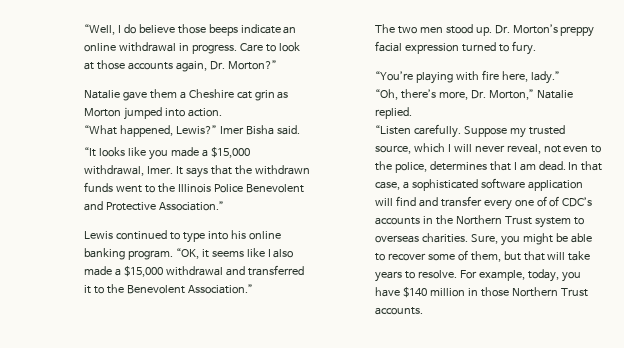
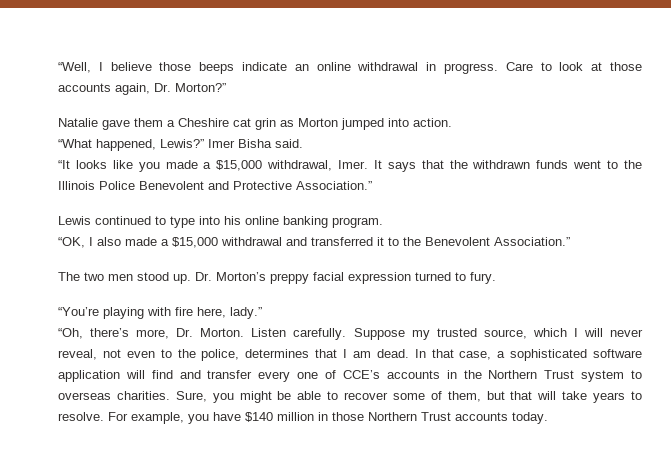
- “Well, I do believe those beeps indicate an online withdrawal in progress.
+ “Well, I believe those beeps indicate an online withdrawal in progress.
- Lewis continued to type into his online banking program. “OK, it seems like I also made a $15,000 withdrawal and transferred it to the Benevolent Association.”
+ Lewis continued to type into his online banking program.
+ “OK, I also made a $15,000 withdrawal and transferred it to the Benevolent Association.”
- “Oh, there’s more, Dr. Morton,” Natalie replied.
- “Listen carefully.
+ “Oh, there’s more, Dr. Morton. Listen carefully.
- In that case, a sophisticated software application will find and transfer every one of of CDC’s accounts in the Northern Trust system to overseas charities.
+ In that case, a sophisticated software application will find and transfer every one of CCE’s accounts in the Northern Trust system to overseas charities.
- For example, today, you have $140 million in those Northern Trust accounts.
+ For example, you have $140 million in those Northern Trust accounts today.

